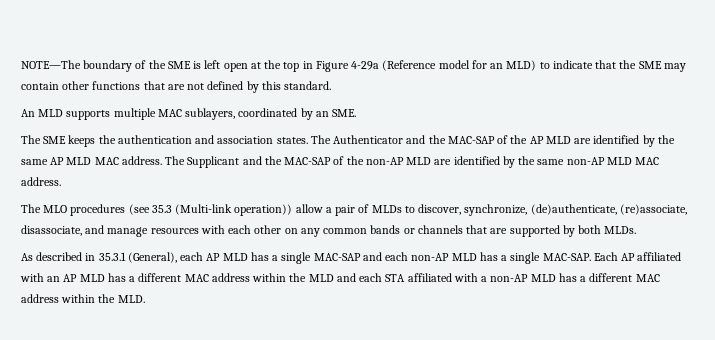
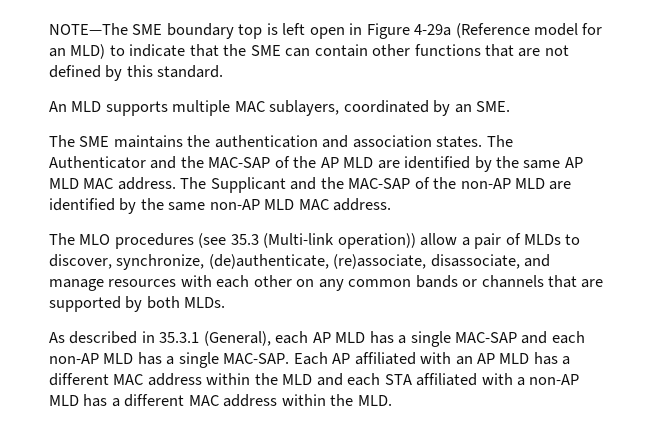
- NOTE—The boundary of the SME is left open at the top in Figure 4-29a (Reference model for an MLD) to indicate that the SME may contain other functions that are not defined by this standard.
+ NOTE—The SME boundary top is left open in Figure 4-29a (Reference model for an MLD) to indicate that the SME can contain other functions that are not defined by this standard.
- The SME keeps the authentication and association states.
+ The SME maintains the authentication and association states.

